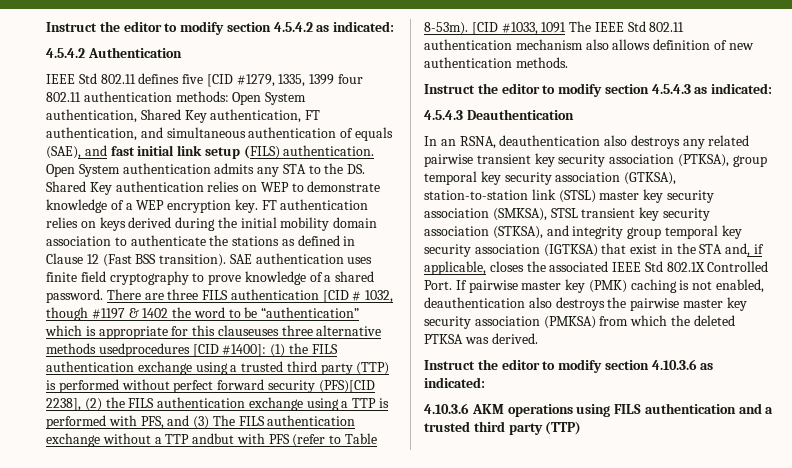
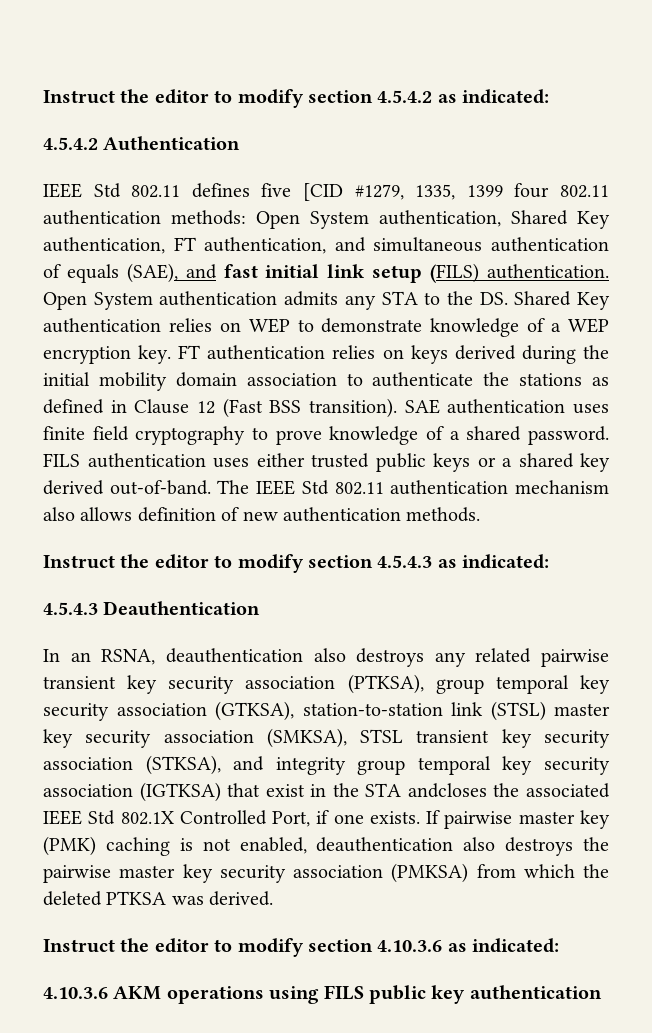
- There are three FILS authentication [CID # 1032, though #1197 & 1402 the word to be “authentication” which is appropriate for this clauseuses three alternative methods usedprocedures [CID #1400]: (1) the FILS authentication exchange using a trusted third party (TTP) is performed without perfect forward security (PFS)[CID 2238], (2) the FILS authentication exchange using a TTP is performed with PFS, and (3) The FILS authentication exchange without a TTP andbut with PFS (refer to Table 8-53m). [CID #1033, 1091 The IEEE Std 802.11 authentication mechanism also allows definition of new authentication methods.
+ FILS authentication uses either trusted public keys or a shared key derived out-of-band. The IEEE Std 802.11 authentication mechanism also allows definition of new authentication methods.
- In an RSNA, deauthentication also destroys any related pairwise transient key security association (PTKSA), group temporal key security association (GTKSA), station-to-station link (STSL) master key security association (SMKSA), STSL transient key security association (STKSA), and integrity group temporal key security association (IGTKSA) that exist in the STA and, if applicable, closes the associated IEEE Std 802.1X Controlled Port.
+ In an RSNA, deauthentication also destroys any related pairwise transient key security association (PTKSA), group temporal key security association (GTKSA), station-to-station link (STSL) master key security association (SMKSA), STSL transient key security association (STKSA), and integrity group temporal key security association (IGTKSA) that exist in the STA andcloses the associated IEEE Std 802.1X Controlled Port, if one exists.
- 4.10.3.6 AKM operations using FILS authentication and a trusted third party (TTP)
+ 4.10.3.6 AKM operations using FILS public key authentication

